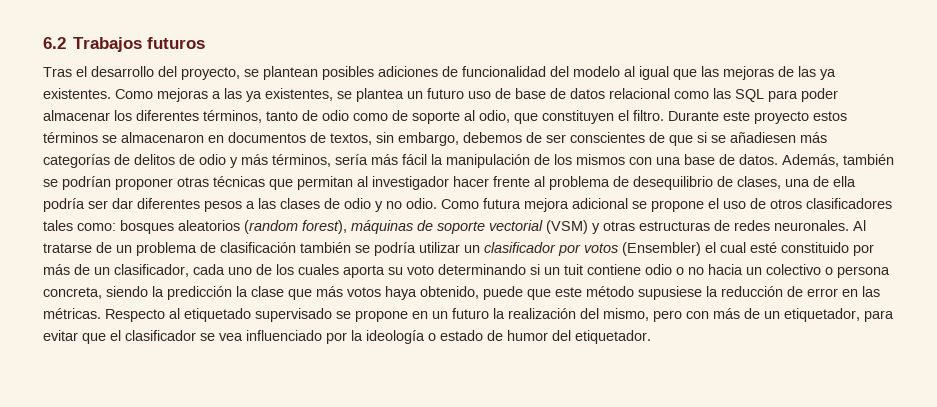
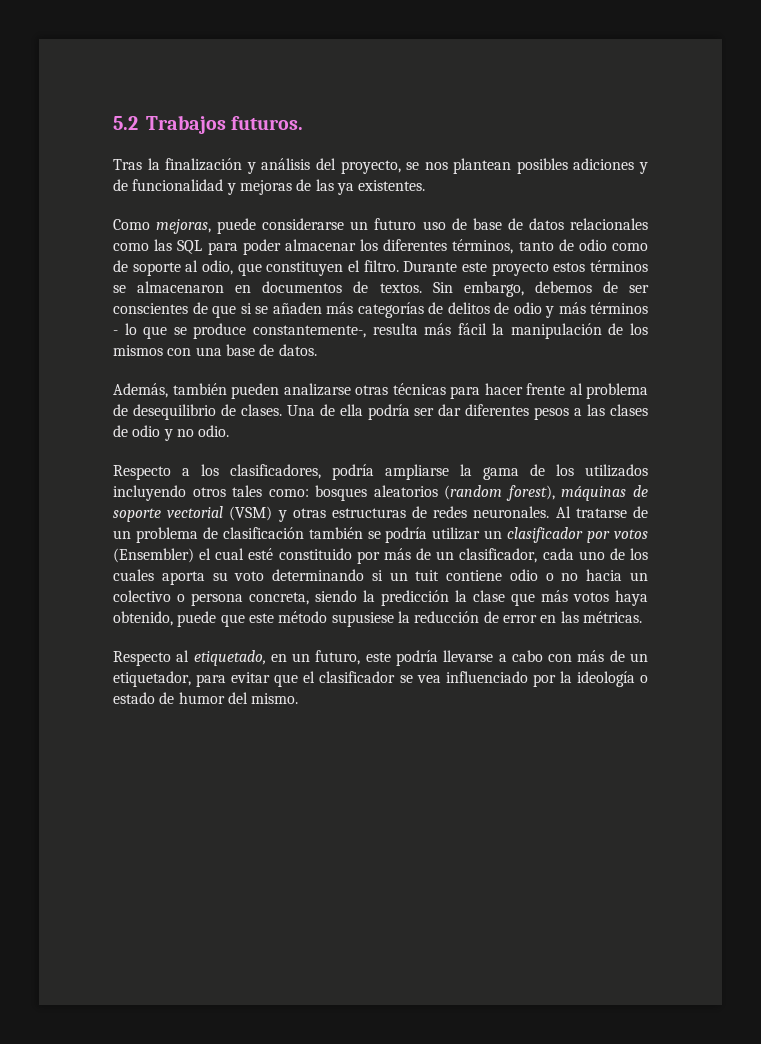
- 6.2 Trabajos futuros
- Tras el desarrollo del proyecto, se plantean posibles adiciones de funcionalidad del modelo al igual que las mejoras de las ya existentes. Como mejoras a las ya existentes, se plantea un futuro uso de base de datos relacional como las SQL para poder almacenar los diferentes términos, tanto de odio como de soporte al odio, que constituyen el filtro.
+ 5.2 Trabajos futuros.
+ Tras la finalización y análisis del proyecto, se nos plantean posibles adiciones y de funcionalidad y mejoras de las ya existentes.
+ Como mejoras, puede considerarse un futuro uso de base de datos relacionales como las SQL para poder almacenar los diferentes términos, tanto de odio como de soporte al odio, que constituyen el filtro.
- Durante este proyecto estos términos se almacenaron en documentos de textos, sin embargo, debemos de ser conscientes de que si se añadiesen más categorías de delitos de odio y más términos, sería más fácil la manipulación de los mismos con una base de datos. Además, también se podrían proponer otras técnicas que permitan al investigador hacer frente al problema de desequilibrio de clases, una de ella podría ser dar diferentes pesos a las clases de odio y no odio. Como futura mejora adicional se propone el uso de otros clasificadores tales como:
+ Durante este proyecto estos términos se almacenaron en documentos de textos. Sin embargo, debemos de ser conscientes de que si se añaden más categorías de delitos de odio y más términos - lo que se produce constantemente-, resulta más fácil la manipulación de los mismos con una base de datos.
+ Además, también pueden analizarse otras técnicas para hacer frente al problema de desequilibrio de clases. Una de ella podría ser dar diferentes pesos a las clases de odio y no odio.
+ Respecto a los clasificadores, podría ampliarse la gama de los utilizados incluyendo otros tales como:
- Al tratarse de un problema de clasificación también se podría utilizar un clasificador por votos (Ensembler) el cual esté constituido por más de un clasificador, cada uno de los cuales aporta su voto determinando si un tuit contiene odio o no hacia un colectivo o persona concreta, siendo la predicción la clase que más votos haya obtenido, puede que este método supusiese la reducción de error en las métricas. Respecto al etiquetado supervisado se propone en un futuro la realización del mismo, pero con más de un etiquetador, para evitar que el clasificador se vea influenciado por la ideología o estado de humor del etiquetador.
+ Al tratarse de un problema de clasificación también se podría utilizar un clasificador por votos (Ensembler) el cual esté constituido por más de un clasificador, cada uno de los cuales aporta su voto determinando si un tuit contiene odio o no hacia un colectivo o persona concreta, siendo la predicción la clase que más votos haya obtenido, puede que este método supusiese la reducción de error en las métricas.
+ Respecto al etiquetado, en un futuro, este podría llevarse a cabo con más de un etiquetador, para evitar que el clasificador se vea influenciado por la ideología o estado de humor del mismo.

